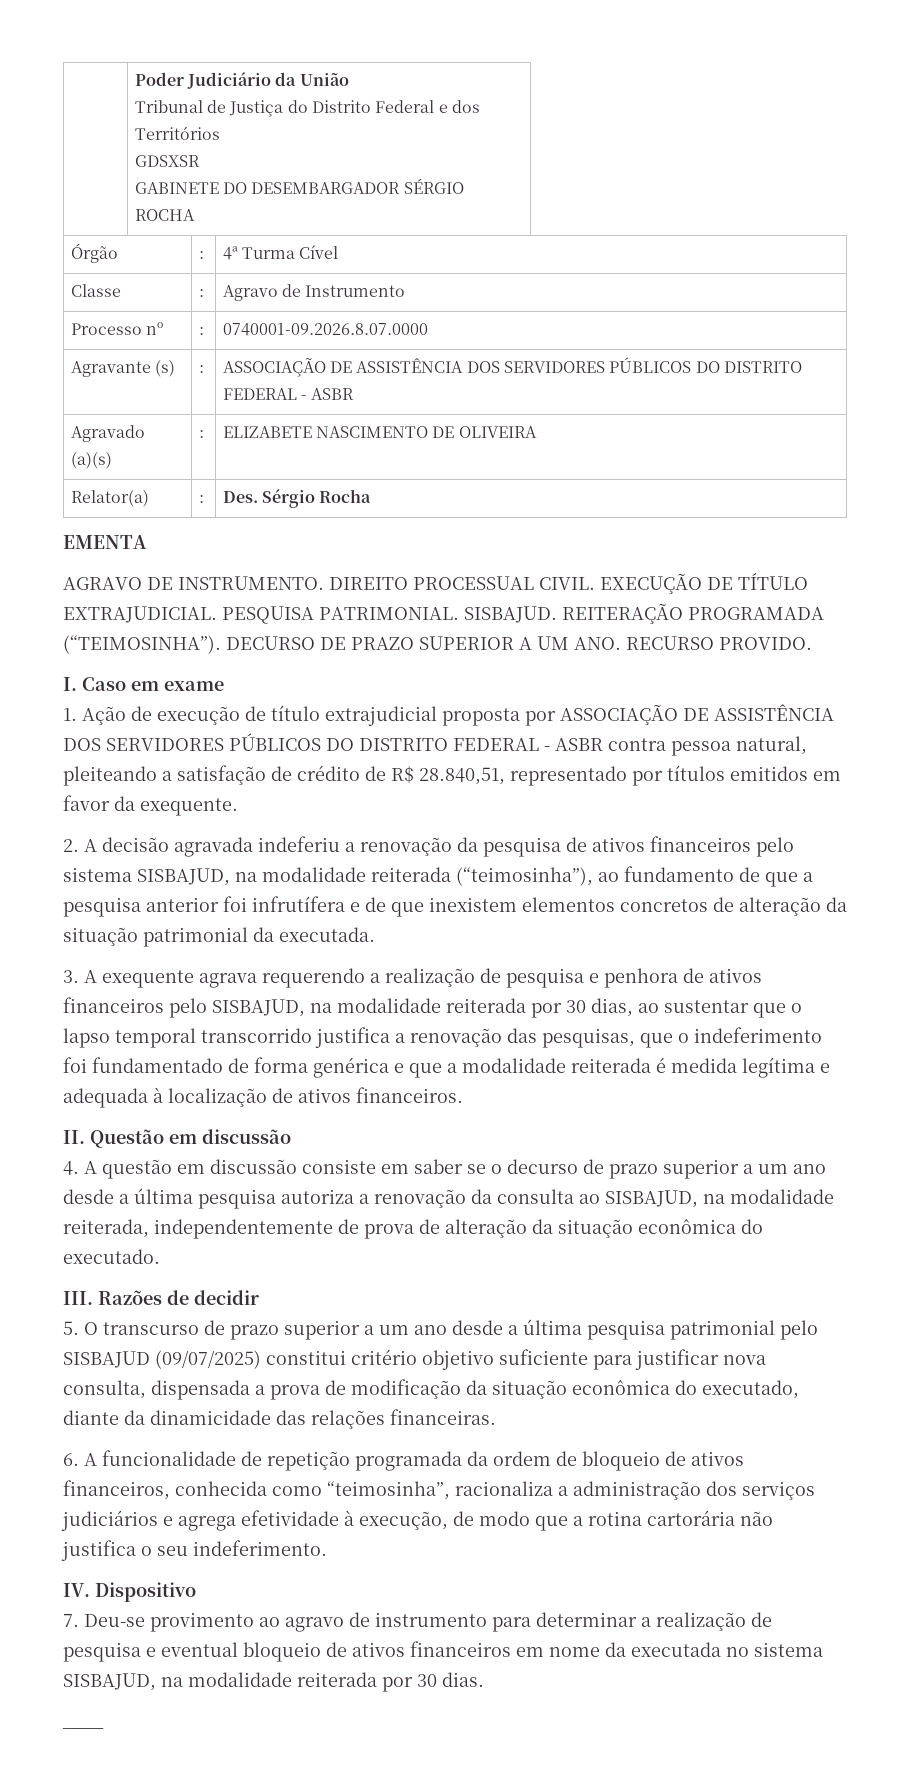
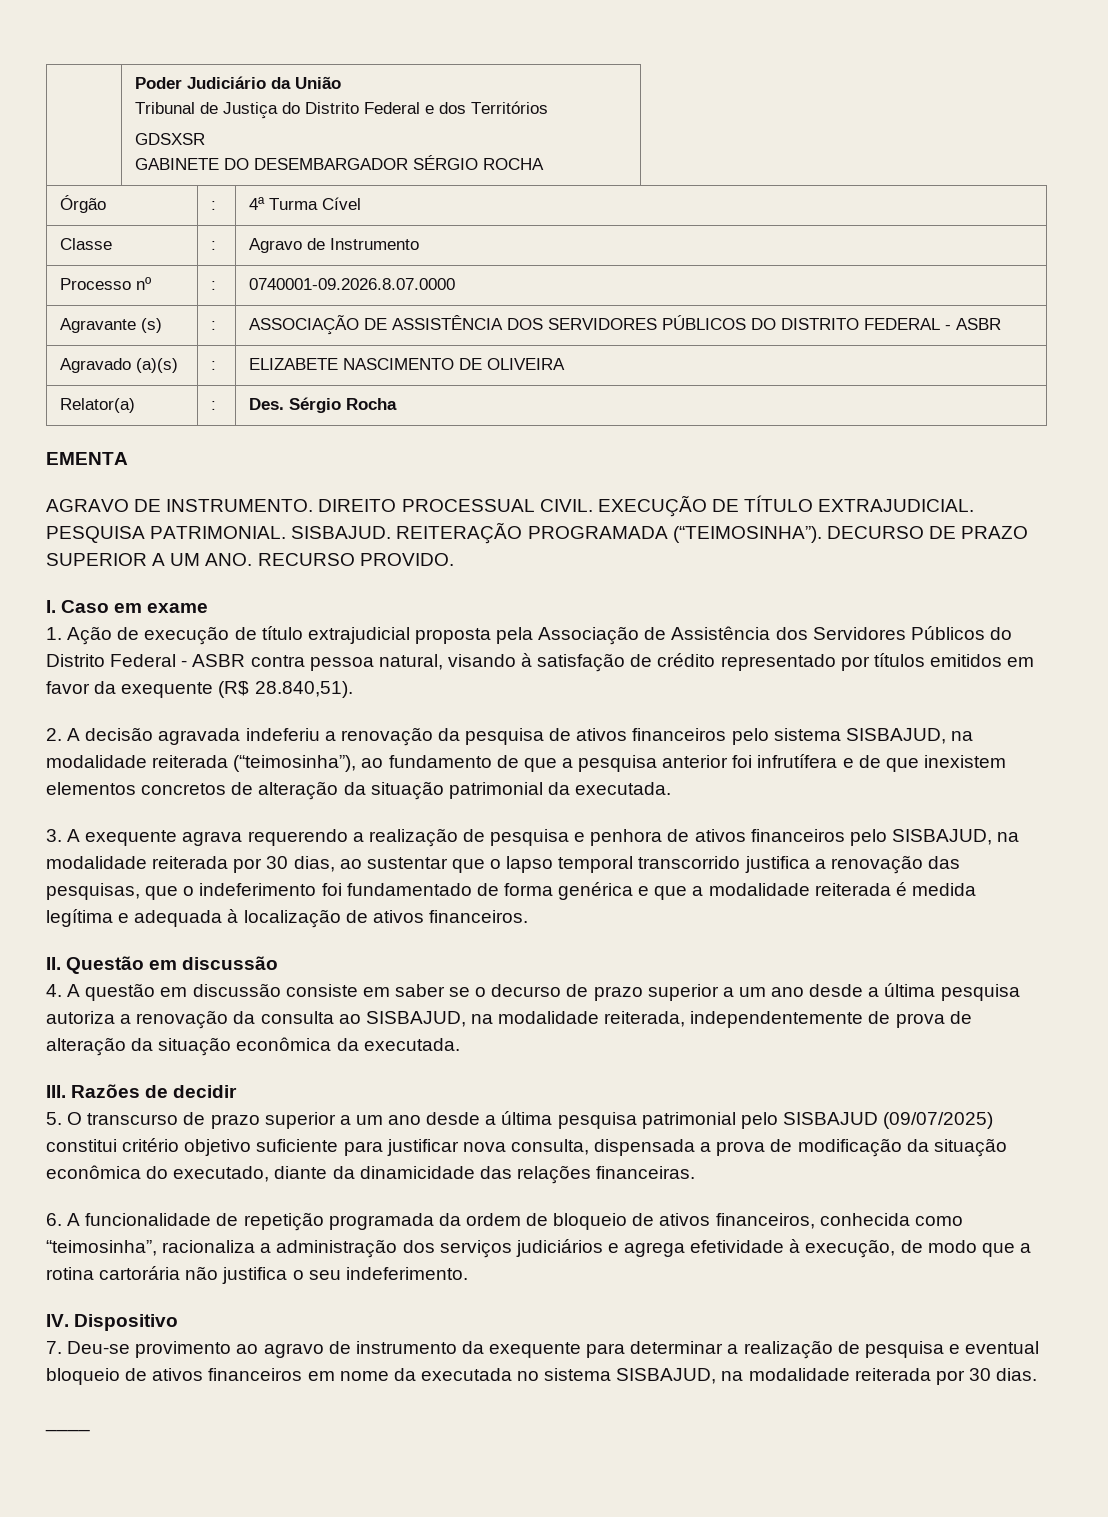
- 1. Ação de execução de título extrajudicial proposta por ASSOCIAÇÃO DE ASSISTÊNCIA DOS SERVIDORES PÚBLICOS DO DISTRITO FEDERAL - ASBR contra pessoa natural, pleiteando a satisfação de crédito de R$ 28.840,51, representado por títulos emitidos em favor da exequente.
+ 1. Ação de execução de título extrajudicial proposta pela Associação de Assistência dos Servidores Públicos do Distrito Federal - ASBR contra pessoa natural, visando à satisfação de crédito representado por títulos emitidos em favor da exequente (R$ 28.840,51).
- 4. A questão em discussão consiste em saber se o decurso de prazo superior a um ano desde a última pesquisa autoriza a renovação da consulta ao SISBAJUD, na modalidade reiterada, independentemente de prova de alteração da situação econômica do executado.
+ 4. A questão em discussão consiste em saber se o decurso de prazo superior a um ano desde a última pesquisa autoriza a renovação da consulta ao SISBAJUD, na modalidade reiterada, independentemente de prova de alteração da situação econômica da executada.
- 7. Deu-se provimento ao agravo de instrumento para determinar a realização de pesquisa e eventual bloqueio de ativos financeiros em nome da executada no sistema SISBAJUD, na modalidade reiterada por 30 dias.
+ 7. Deu-se provimento ao agravo de instrumento da exequente para determinar a realização de pesquisa e eventual bloqueio de ativos financeiros em nome da executada no sistema SISBAJUD, na modalidade reiterada por 30 dias.

